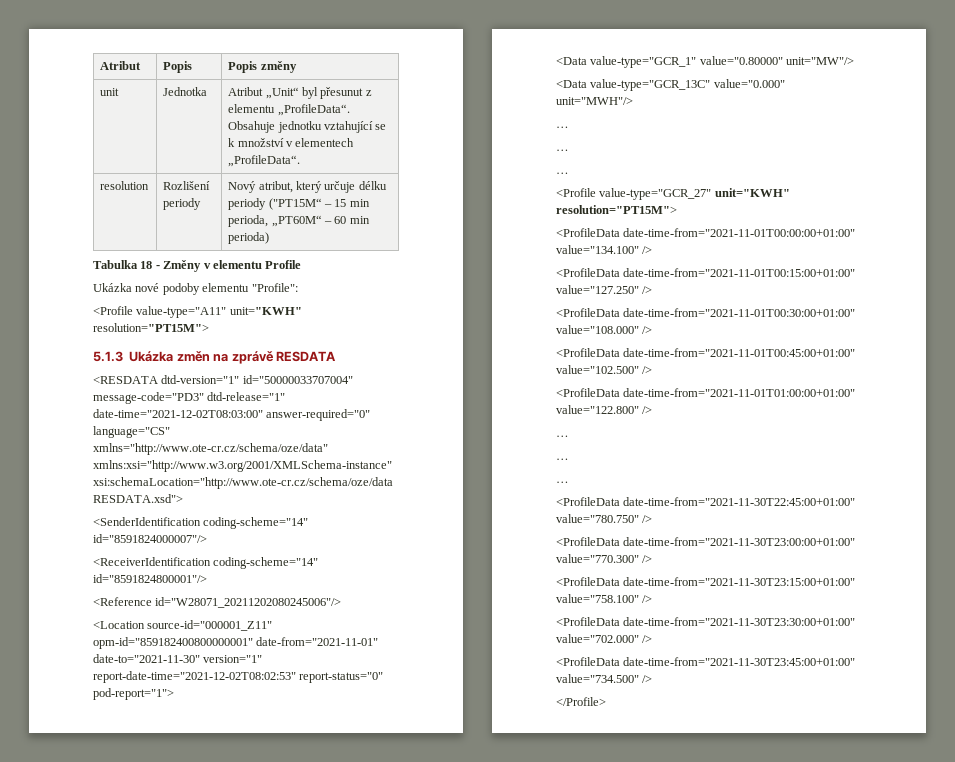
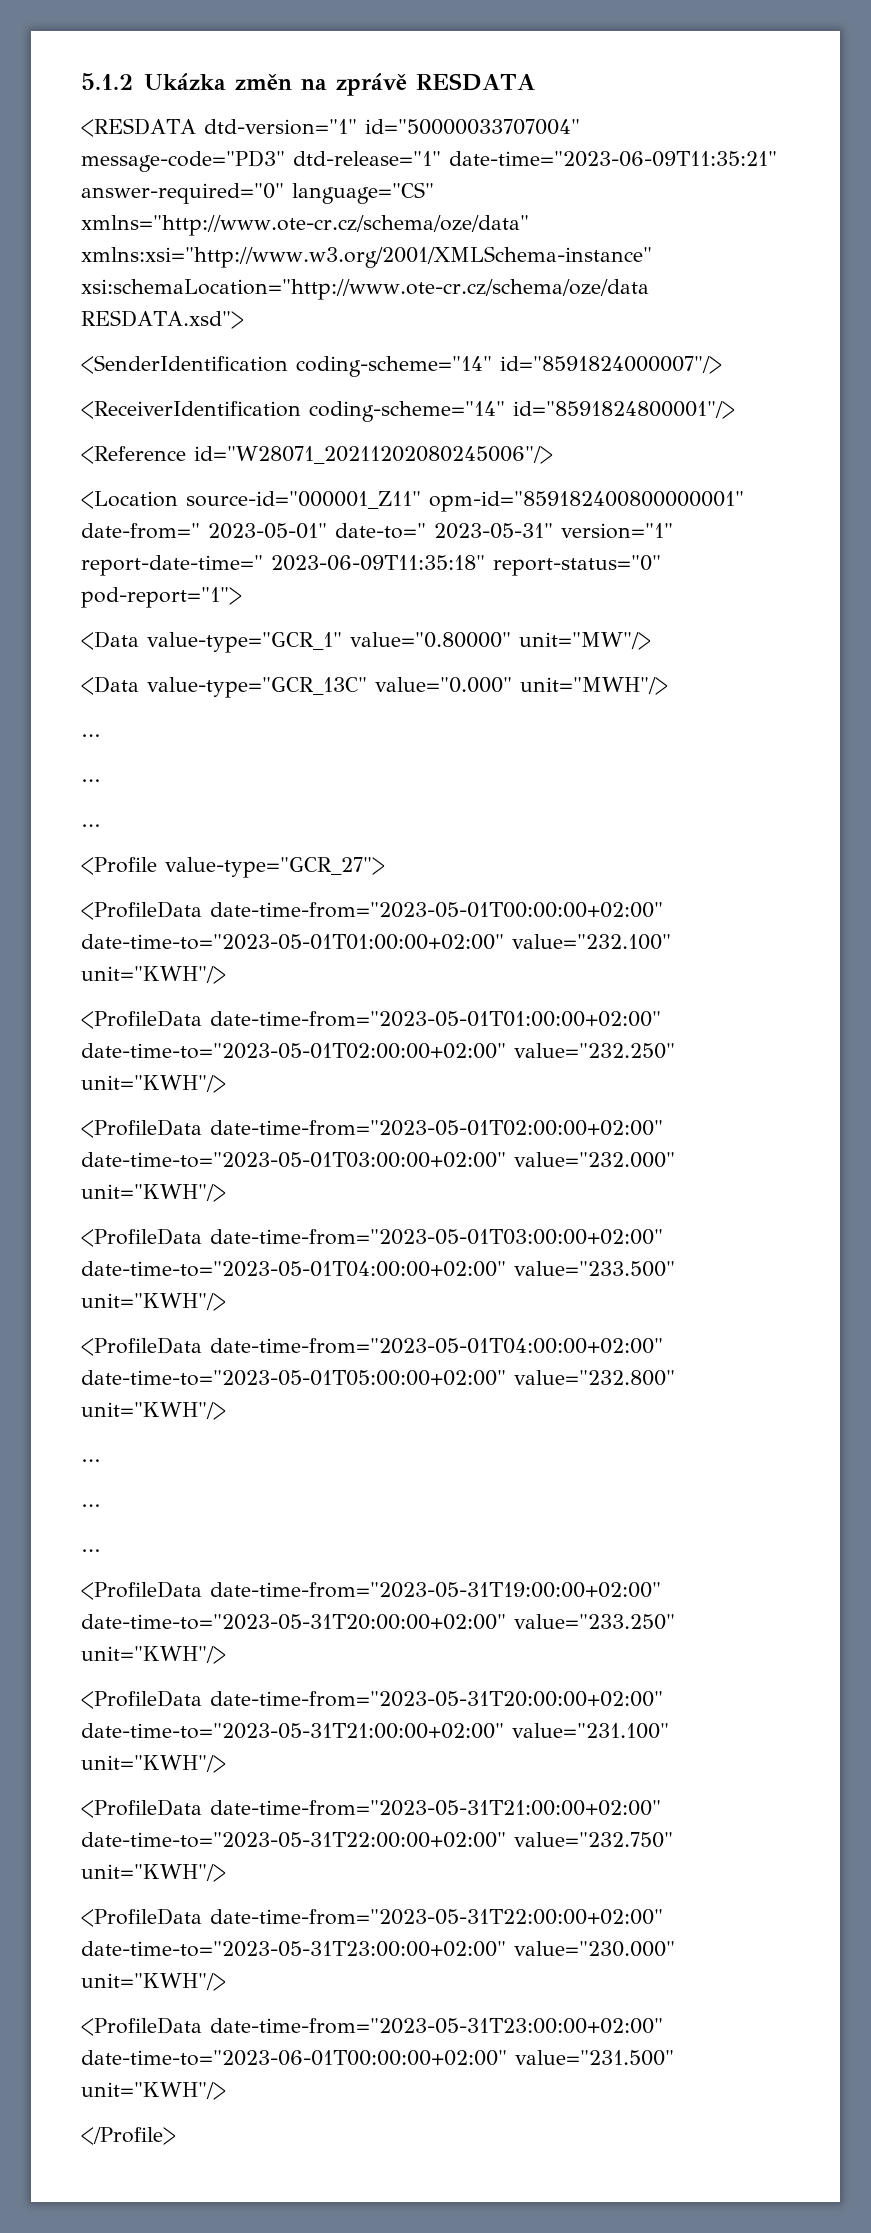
- Atribut | Popis | Popis změny
- unit | Jednotka | Atribut „Unit“ byl přesunut z elementu „ProfileData“. Obsahuje jednotku vztahující se k množství v elementech „ProfileData“.
- resolution | Rozlišení periody | Nový atribut, který určuje délku periody ("PT15M“ – 15 min perioda, „PT60M“ – 60 min perioda)
- Tabulka 18 - Změny v elementu Profile
- Ukázka nové podoby elementu "Profile":
- <Profile value-type="A11" unit="KWH" resolution="PT15M">
- 5.1.3 Ukázka změn na zprávě RESDATA
+ 5.1.2 Ukázka změn na zprávě RESDATA
- <RESDATA dtd-version="1" id="50000033707004" message-code="PD3" dtd-release="1" date-time="2021-12-02T08:03:00" answer-required="0" language="CS" xmlns="http://www.ote-cr.cz/schema/oze/data" xmlns:xsi="http://www.w3.org/2001/XMLSchema-instance" xsi:schemaLocation="http://www.ote-cr.cz/schema/oze/data RESDATA.xsd">
+ <RESDATA dtd-version="1" id="50000033707004" message-code="PD3" dtd-release="1" date-time="2023-06-09T11:35:21" answer-required="0" language="CS" xmlns="http://www.ote-cr.cz/schema/oze/data" xmlns:xsi="http://www.w3.org/2001/XMLSchema-instance" xsi:schemaLocation="http://www.ote-cr.cz/schema/oze/data RESDATA.xsd">
- <Location source-id="000001_Z11" opm-id="859182400800000001" date-from="2021-11-01" date-to="2021-11-30" version="1" report-date-time="2021-12-02T08:02:53" report-status="0" pod-report="1">
+ <Location source-id="000001_Z11" opm-id="859182400800000001" date-from=" 2023-05-01" date-to=" 2023-05-31" version="1" report-date-time=" 2023-06-09T11:35:18" report-status="0" pod-report="1">
- <Profile value-type="GCR_27" unit="KWH" resolution="PT15M">
- <ProfileData date-time-from="2021-11-01T00:00:00+01:00" value="134.100" />
- <ProfileData date-time-from="2021-11-01T00:15:00+01:00" value="127.250" />
- <ProfileData date-time-from="2021-11-01T00:30:00+01:00" value="108.000" />
- <ProfileData date-time-from="2021-11-01T00:45:00+01:00" value="102.500" />
- <ProfileData date-time-from="2021-11-01T01:00:00+01:00" value="122.800" />
+ <Profile value-type="GCR_27">
+ <ProfileData date-time-from="2023-05-01T00:00:00+02:00" date-time-to="2023-05-01T01:00:00+02:00" value="232.100" unit="KWH"/>
+ <ProfileData date-time-from="2023-05-01T01:00:00+02:00" date-time-to="2023-05-01T02:00:00+02:00" value="232.250" unit="KWH"/>
+ <ProfileData date-time-from="2023-05-01T02:00:00+02:00" date-time-to="2023-05-01T03:00:00+02:00" value="232.000" unit="KWH"/>
+ <ProfileData date-time-from="2023-05-01T03:00:00+02:00" date-time-to="2023-05-01T04:00:00+02:00" value="233.500" unit="KWH"/>
+ <ProfileData date-time-from="2023-05-01T04:00:00+02:00" date-time-to="2023-05-01T05:00:00+02:00" value="232.800" unit="KWH"/>
  …
  …
  …
- <ProfileData date-time-from="2021-11-30T22:45:00+01:00" value="780.750" />
- <ProfileData date-time-from="2021-11-30T23:00:00+01:00" value="770.300" />
- <ProfileData date-time-from="2021-11-30T23:15:00+01:00" value="758.100" />
- <ProfileData date-time-from="2021-11-30T23:30:00+01:00" value="702.000" />
- <ProfileData date-time-from="2021-11-30T23:45:00+01:00" value="734.500" />
+ <ProfileData date-time-from="2023-05-31T19:00:00+02:00" date-time-to="2023-05-31T20:00:00+02:00" value="233.250" unit="KWH"/>
+ <ProfileData date-time-from="2023-05-31T20:00:00+02:00" date-time-to="2023-05-31T21:00:00+02:00" value="231.100" unit="KWH"/>
+ <ProfileData date-time-from="2023-05-31T21:00:00+02:00" date-time-to="2023-05-31T22:00:00+02:00" value="232.750" unit="KWH"/>
+ <ProfileData date-time-from="2023-05-31T22:00:00+02:00" date-time-to="2023-05-31T23:00:00+02:00" value="230.000" unit="KWH"/>
+ <ProfileData date-time-from="2023-05-31T23:00:00+02:00" date-time-to="2023-06-01T00:00:00+02:00" value="231.500" unit="KWH"/>

